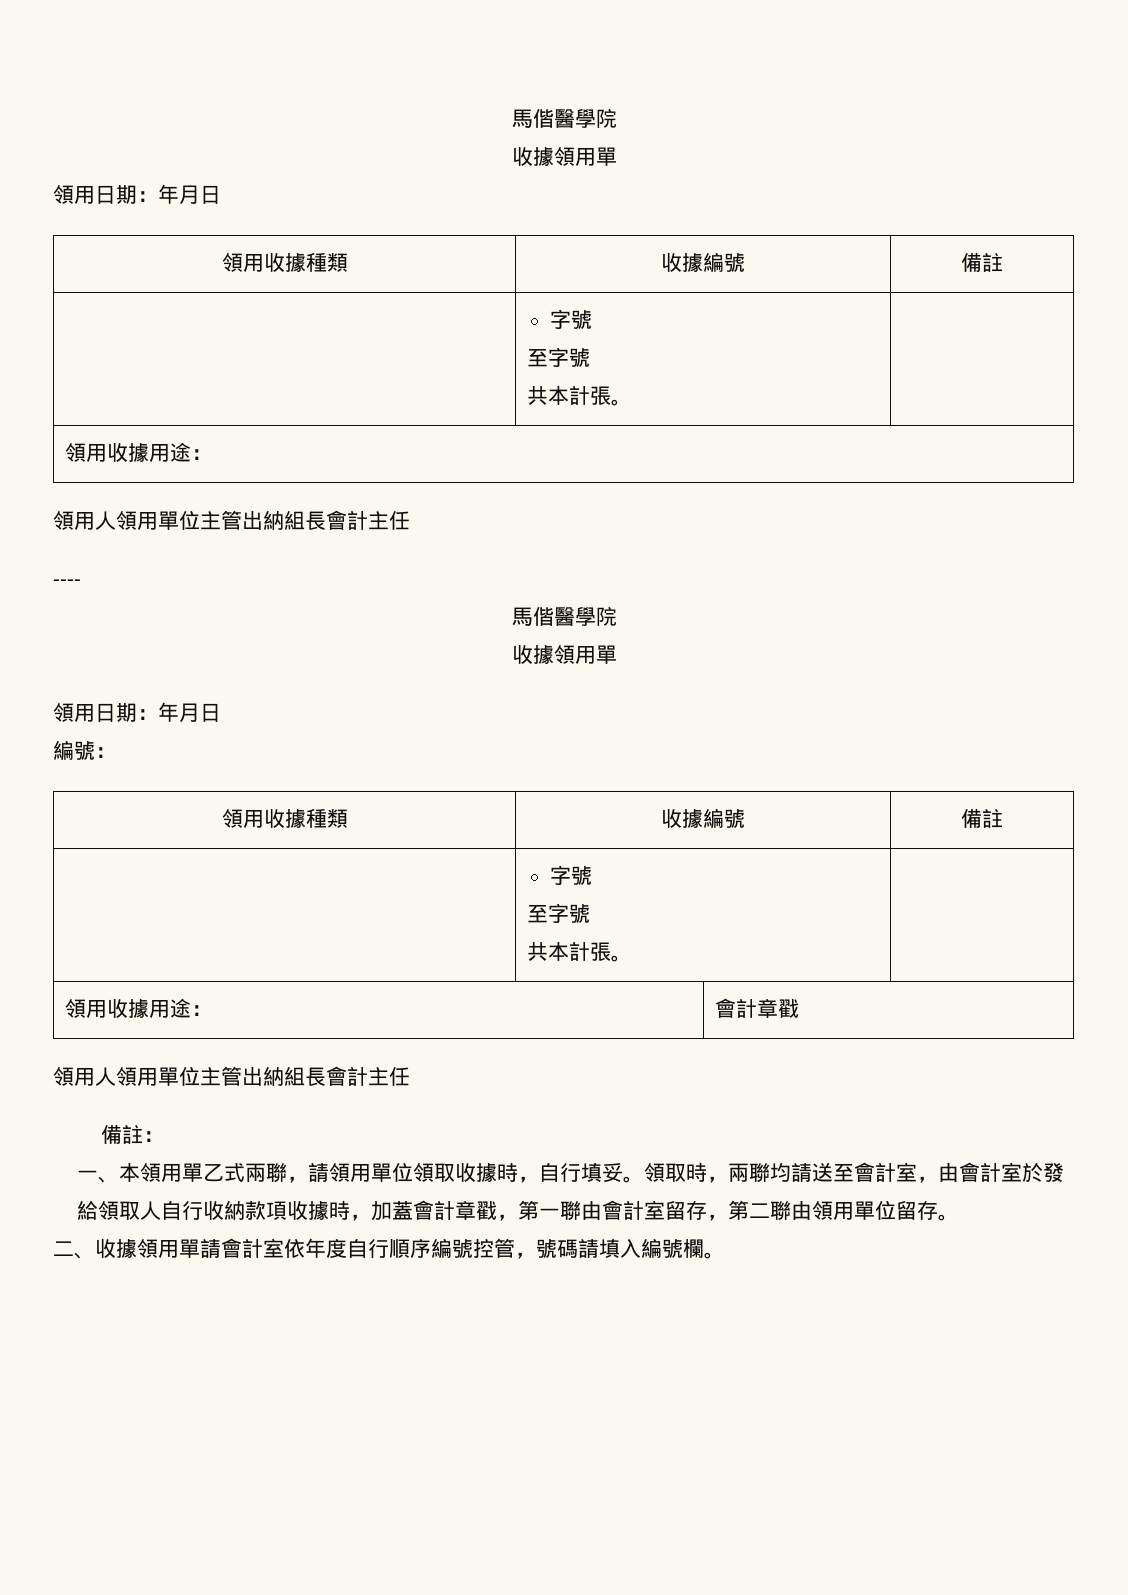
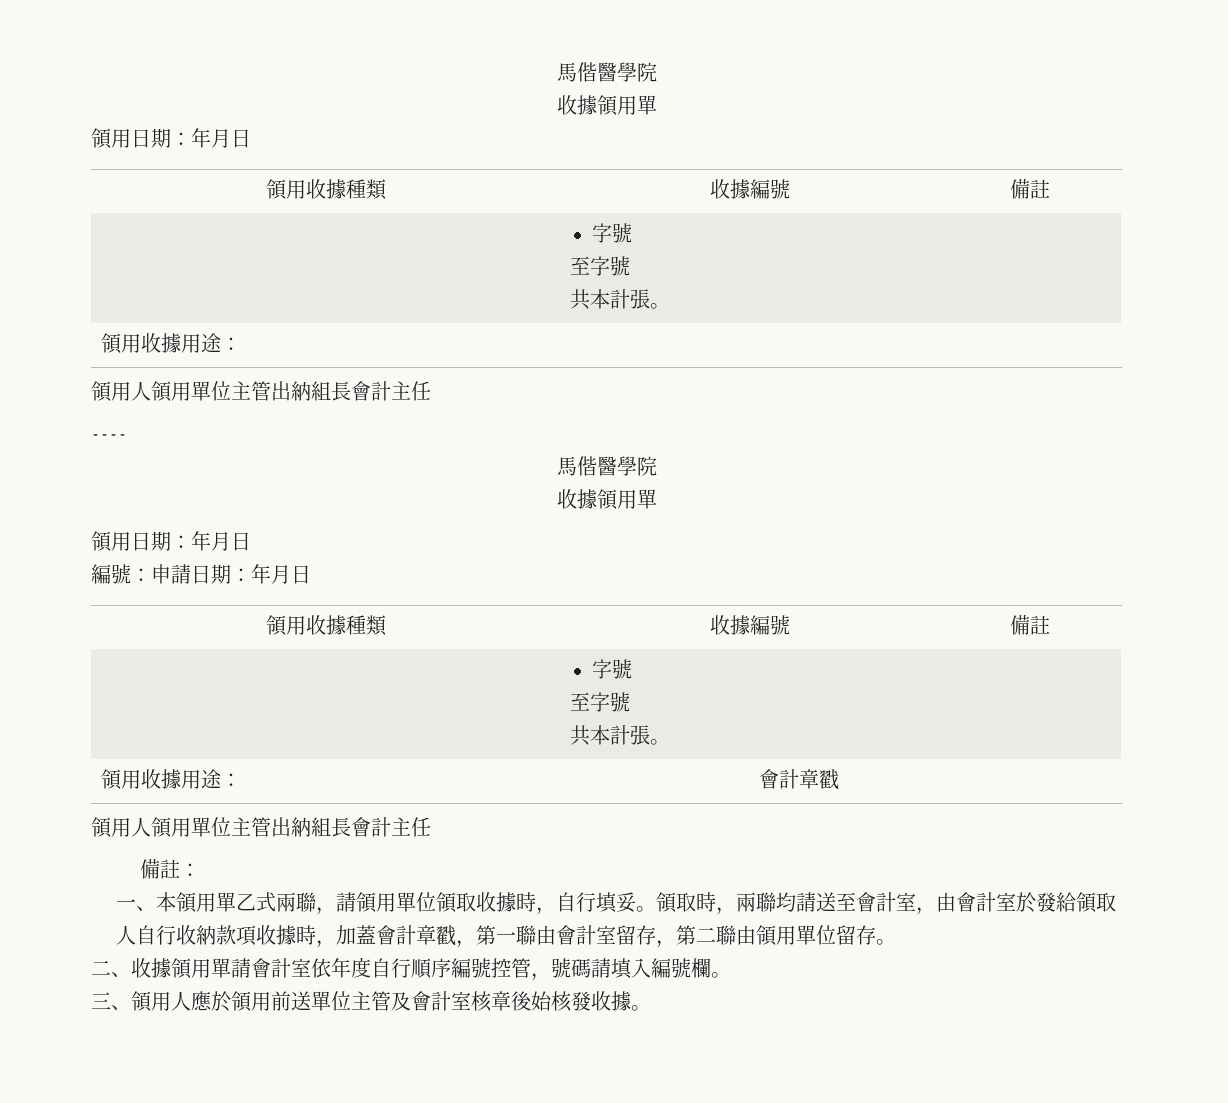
- 編號：
+ 編號：申請日期：年月日
+ 三、領用人應於領用前送單位主管及會計室核章後始核發收據。

